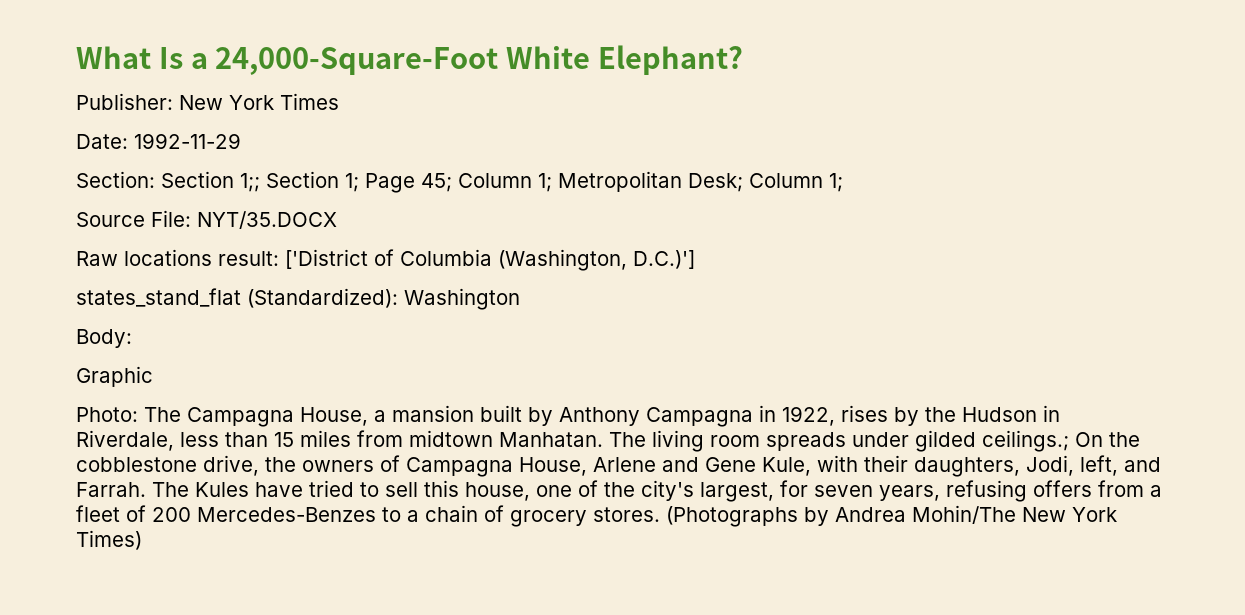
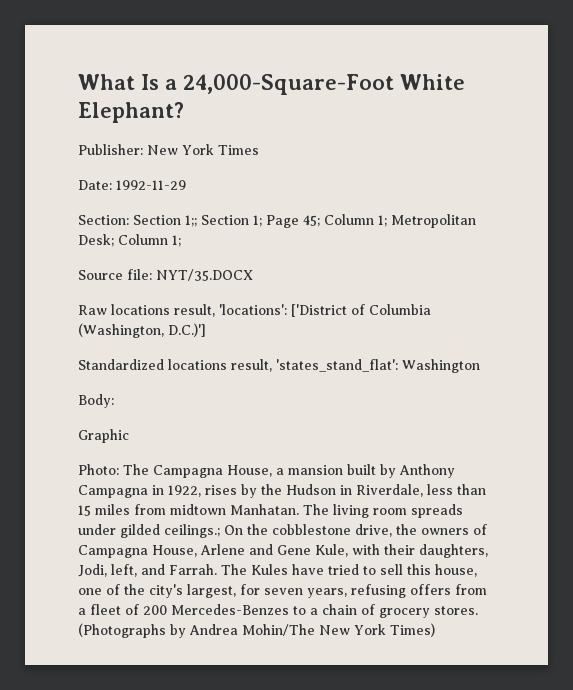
- Source File: NYT/35.DOCX
+ Source file: NYT/35.DOCX
- Raw locations result: ['District of Columbia (Washington, D.C.)']
+ Raw locations result, 'locations': ['District of Columbia (Washington, D.C.)']
- states_stand_flat (Standardized): Washington
+ Standardized locations result, 'states_stand_flat': Washington

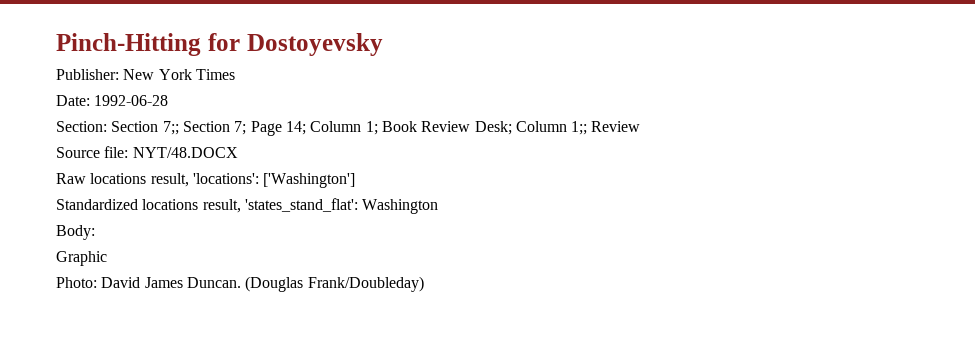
- What Is a 24,000-Square-Foot White Elephant?
+ Pinch-Hitting for Dostoyevsky
- Date: 1992-11-29
+ Date: 1992-06-28
- Section: Section 1;; Section 1; Page 45; Column 1; Metropolitan Desk; Column 1;
+ Section: Section 7;; Section 7; Page 14; Column 1; Book Review Desk; Column 1;; Review
- Source file: NYT/35.DOCX
+ Source file: NYT/48.DOCX
- Raw locations result, 'locations': ['District of Columbia (Washington, D.C.)']
+ Raw locations result, 'locations': ['Washington']
- Photo: The Campagna House, a mansion built by Anthony Campagna in 1922, rises by the Hudson in Riverdale, less than 15 miles from midtown Manhatan. The living room spreads under gilded ceilings.; On the cobblestone drive, the owners of Campagna House, Arlene and Gene Kule, with their daughters, Jodi, left, and Farrah. The Kules have tried to sell this house, one of the city's largest, for seven years, refusing offers from a fleet of 200 Mercedes-Benzes to a chain of grocery stores. (Photographs by Andrea Mohin/The New York Times)
+ Photo: David James Duncan. (Douglas Frank/Doubleday)

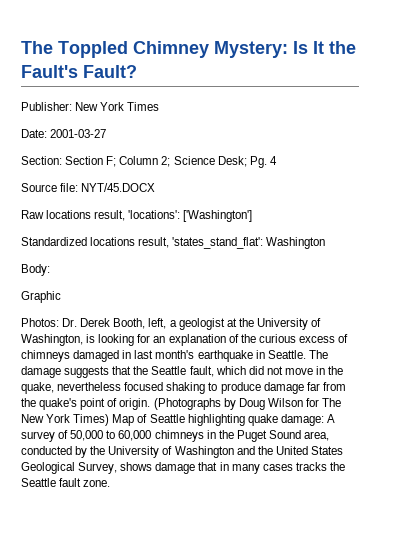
- Pinch-Hitting for Dostoyevsky
+ The Toppled Chimney Mystery: Is It the Fault's Fault?
- Date: 1992-06-28
+ Date: 2001-03-27
- Section: Section 7;; Section 7; Page 14; Column 1; Book Review Desk; Column 1;; Review
+ Section: Section F; Column 2; Science Desk; Pg. 4
- Source file: NYT/48.DOCX
+ Source file: NYT/45.DOCX
- Photo: David James Duncan. (Douglas Frank/Doubleday)
+ Photos: Dr. Derek Booth, left, a geologist at the University of Washington, is looking for an explanation of the curious excess of chimneys damaged in last month's earthquake in Seattle. The damage suggests that the Seattle fault, which did not move in the quake, nevertheless focused shaking to produce damage far from the quake's point of origin. (Photographs by Doug Wilson for The New York Times) Map of Seattle highlighting quake damage: A survey of 50,000 to 60,000 chimneys in the Puget Sound area, conducted by the University of Washington and the United States Geological Survey, shows damage that in many cases tracks the Seattle fault zone.

